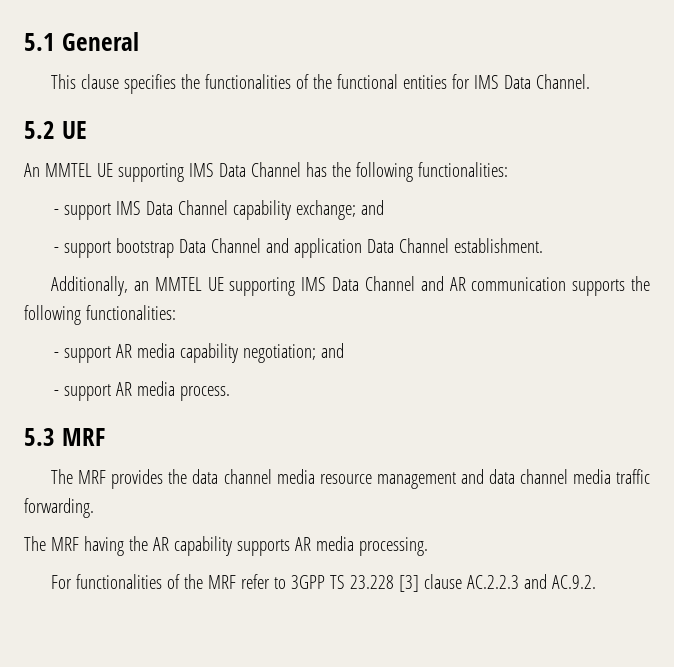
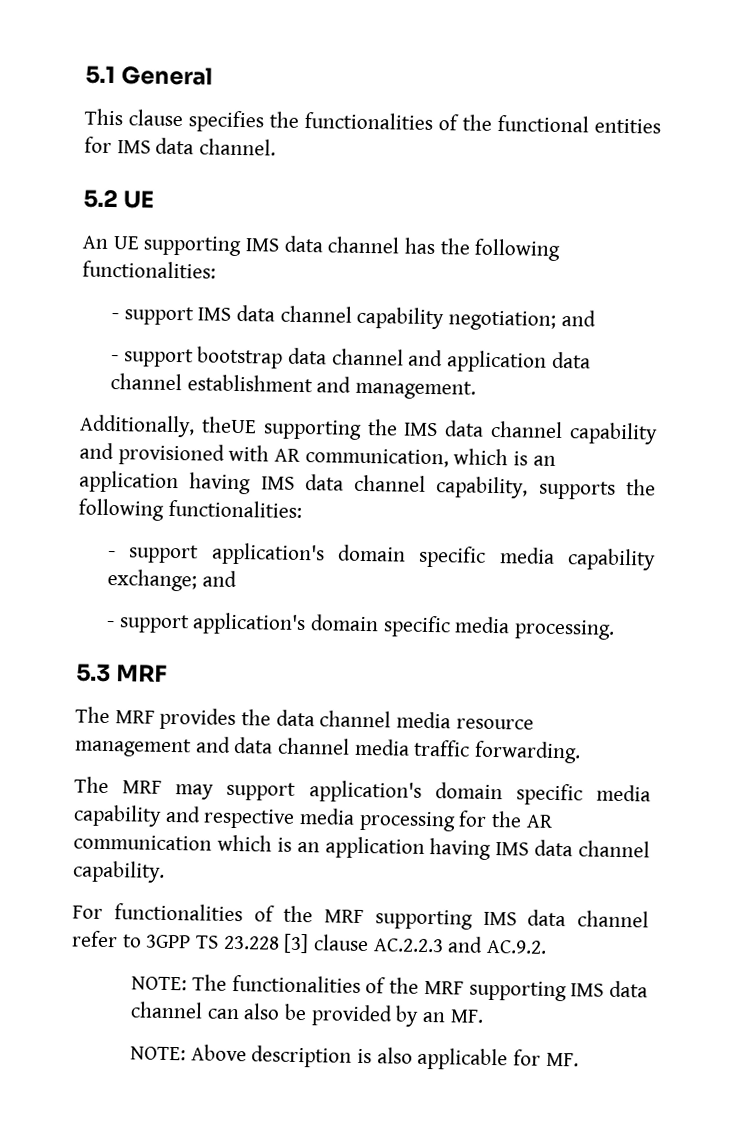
- This clause specifies the functionalities of the functional entities for IMS Data Channel.
+ This clause specifies the functionalities of the functional entities for IMS data channel.
- An MMTEL UE supporting IMS Data Channel has the following functionalities:
+ An UE supporting IMS data channel has the following functionalities:
- - support IMS Data Channel capability exchange; and
+ - support IMS data channel capability negotiation; and
- - support bootstrap Data Channel and application Data Channel establishment.
- Additionally, an MMTEL UE supporting IMS Data Channel and AR communication supports the following functionalities:
+ - support bootstrap data channel and application data channel establishment and management.
+ Additionally, theUE supporting the IMS data channel capability and provisioned with AR communication, which is an application having IMS data channel capability, supports the following functionalities:
- - support AR media capability negotiation; and
- - support AR media process.
+ - support application's domain specific media capability exchange; and
+ - support application's domain specific media processing.
- The MRF having the AR capability supports AR media processing.
+ The MRF may support application's domain specific media capability and respective media processing for the AR communication which is an application having IMS data channel capability.
- For functionalities of the MRF refer to 3GPP TS 23.228 [3] clause AC.2.2.3 and AC.9.2.
+ For functionalities of the MRF supporting IMS data channel refer to 3GPP TS 23.228 [3] clause AC.2.2.3 and AC.9.2.
+ NOTE: The functionalities of the MRF supporting IMS data channel can also be provided by an MF.
+ NOTE: Above description is also applicable for MF.

